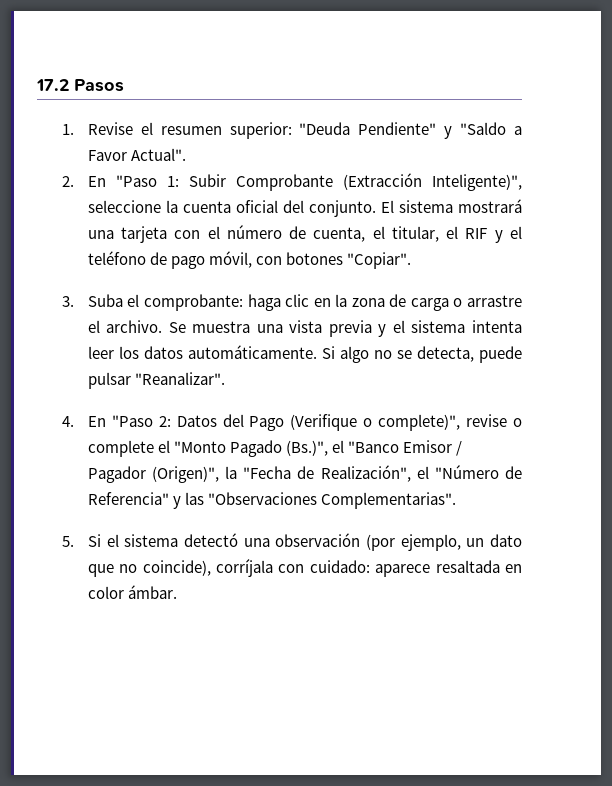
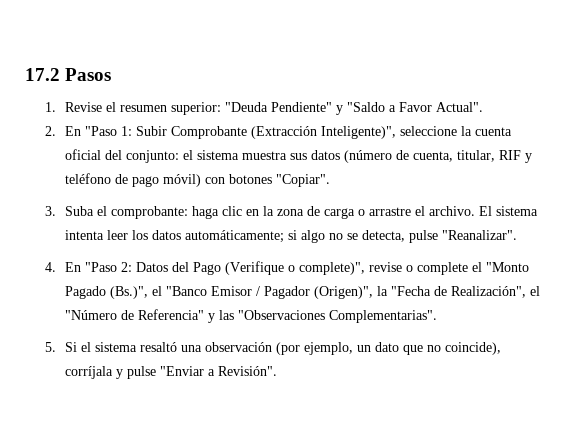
- 2. En "Paso 1: Subir Comprobante (Extracción Inteligente)", seleccione la cuenta oficial del conjunto. El sistema mostrará una tarjeta con el número de cuenta, el titular, el RIF y el teléfono de pago móvil, con botones "Copiar".
+ 2. En "Paso 1: Subir Comprobante (Extracción Inteligente)", seleccione la cuenta oficial del conjunto: el sistema muestra sus datos (número de cuenta, titular, RIF y teléfono de pago móvil) con botones "Copiar".
- Se muestra una vista previa y el sistema intenta leer los datos automáticamente. Si algo no se detecta, puede pulsar "Reanalizar".
+ El sistema intenta leer los datos automáticamente; si algo no se detecta, pulse "Reanalizar".
- 5. Si el sistema detectó una observación (por ejemplo, un dato que no coincide), corríjala con cuidado: aparece resaltada en color ámbar.
+ 5. Si el sistema resaltó una observación (por ejemplo, un dato que no coincide), corríjala y pulse "Enviar a Revisión".

